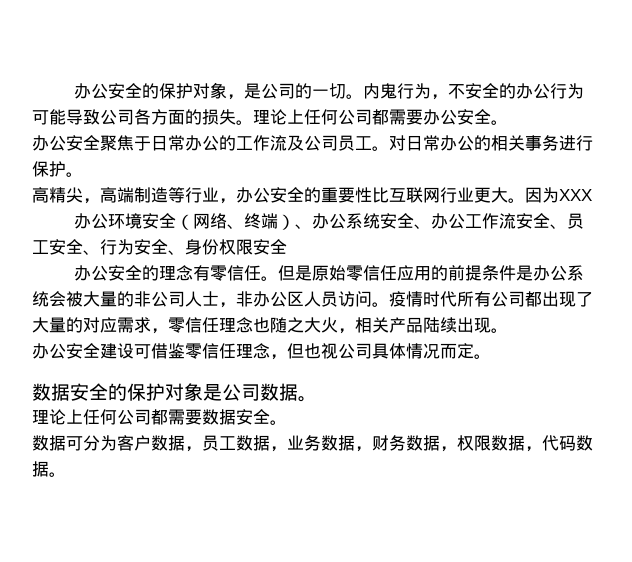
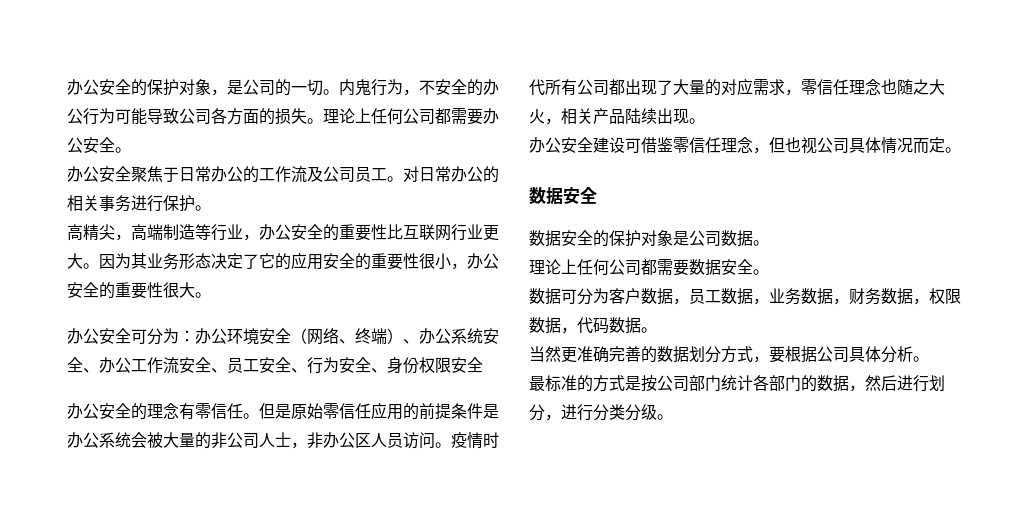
- 因为XXX
- 办公环境安全（网络、终端）、办公系统安全、办公工作流安全、员工安全、行为安全、身份权限安全
+ 因为其业务形态决定了它的应用安全的重要性很小，办公安全的重要性很大。
+ 办公安全可分为：办公环境安全（网络、终端）、办公系统安全、办公工作流安全、员工安全、行为安全、身份权限安全
  办公安全建设可借鉴零信任理念，但也视公司具体情况而定。
+ 数据安全
+ 当然更准确完善的数据划分方式，要根据公司具体分析。
+ 最标准的方式是按公司部门统计各部门的数据，然后进行划分，进行分类分级。

